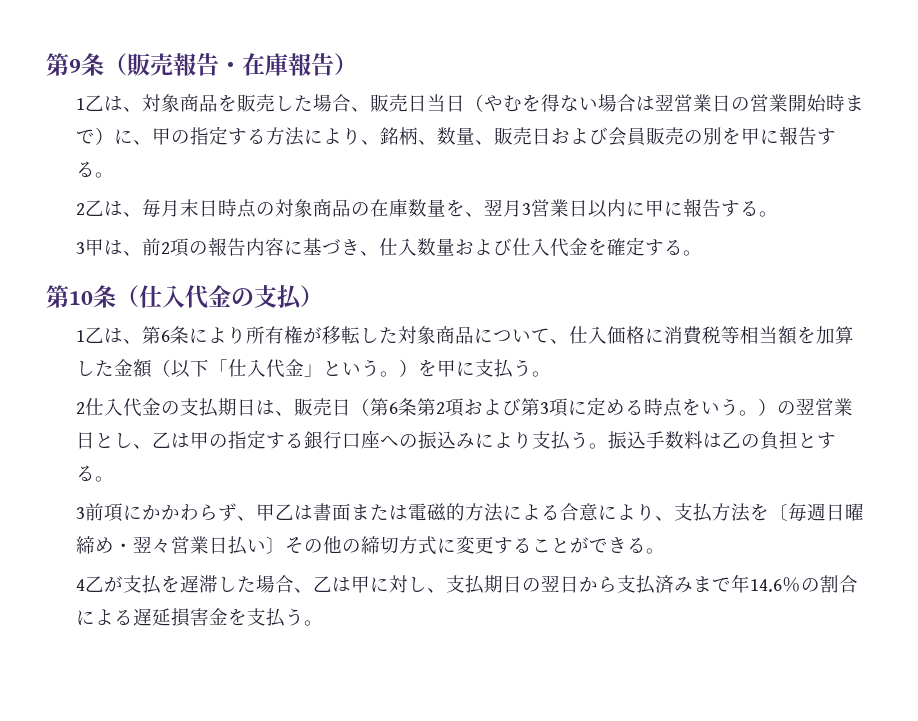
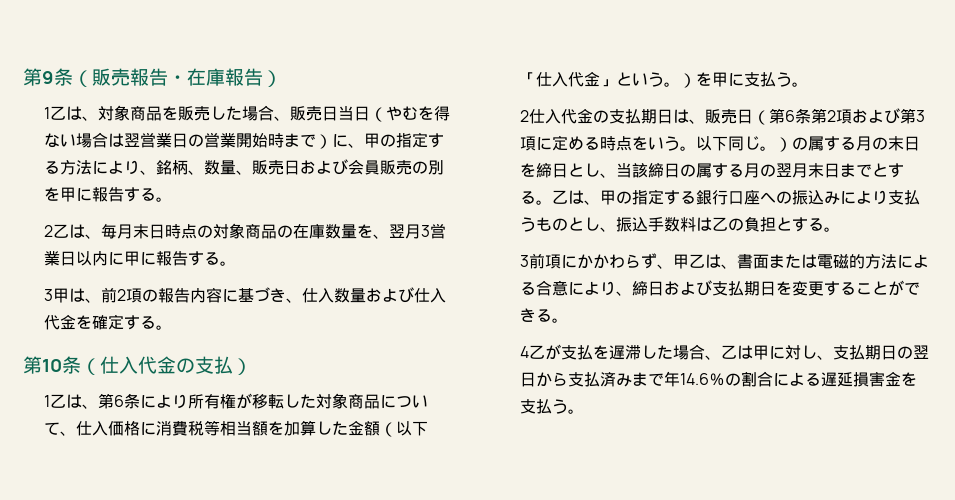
- 2仕入代金の支払期日は、販売日（第6条第2項および第3項に定める時点をいう。）の翌営業日とし、乙は甲の指定する銀行口座への振込みにより支払う。振込手数料は乙の負担とする。
+ 2仕入代金の支払期日は、販売日（第6条第2項および第3項に定める時点をいう。以下同じ。）の属する月の末日を締日とし、当該締日の属する月の翌月末日までとする。乙は、甲の指定する銀行口座への振込みにより支払うものとし、振込手数料は乙の負担とする。
- 3前項にかかわらず、甲乙は書面または電磁的方法による合意により、支払方法を〔毎週日曜締め・翌々営業日払い〕その他の締切方式に変更することができる。
+ 3前項にかかわらず、甲乙は、書面または電磁的方法による合意により、締日および支払期日を変更することができる。

